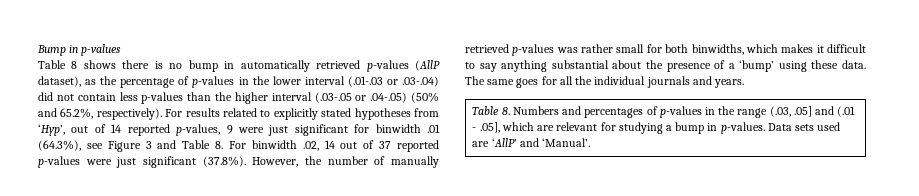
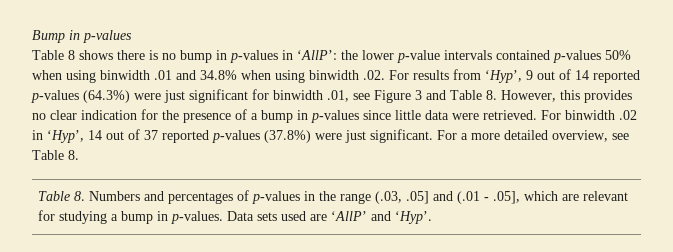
- Table 8 shows there is no bump in automatically retrieved p-values (AllP dataset), as the percentage of p-values in the lower interval (.01-.03 or .03-.04) did not contain less p-values than the higher interval (.03-.05 or .04-.05) (50% and 65.2%, respectively). For results related to explicitly stated hypotheses from ‘Hyp’, out of 14 reported p-values, 9 were just significant for binwidth .01 (64.3%), see Figure 3 and Table 8. For binwidth .02, 14 out of 37 reported p-values were just significant (37.8%). However, the number of manually retrieved p-values was rather small for both binwidths, which makes it difficult to say anything substantial about the presence of a ‘bump’ using these data. The same goes for all the individual journals and years.
+ Table 8 shows there is no bump in p-values in ‘AllP’: the lower p-value intervals contained p-values 50% when using binwidth .01 and 34.8% when using binwidth .02. For results from ‘Hyp’, 9 out of 14 reported p-values (64.3%) were just significant for binwidth .01, see Figure 3 and Table 8. However, this provides no clear indication for the presence of a bump in p-values since little data were retrieved. For binwidth .02 in ‘Hyp’, 14 out of 37 reported p-values (37.8%) were just significant. For a more detailed overview, see Table 8.
- Table 8. Numbers and percentages of p-values in the range (.03, .05] and (.01 - .05], which are relevant for studying a bump in p-values. Data sets used are ‘AllP’ and ‘Manual’.
+ Table 8. Numbers and percentages of p-values in the range (.03, .05] and (.01 - .05], which are relevant for studying a bump in p-values. Data sets used are ‘AllP’ and ‘Hyp’.

